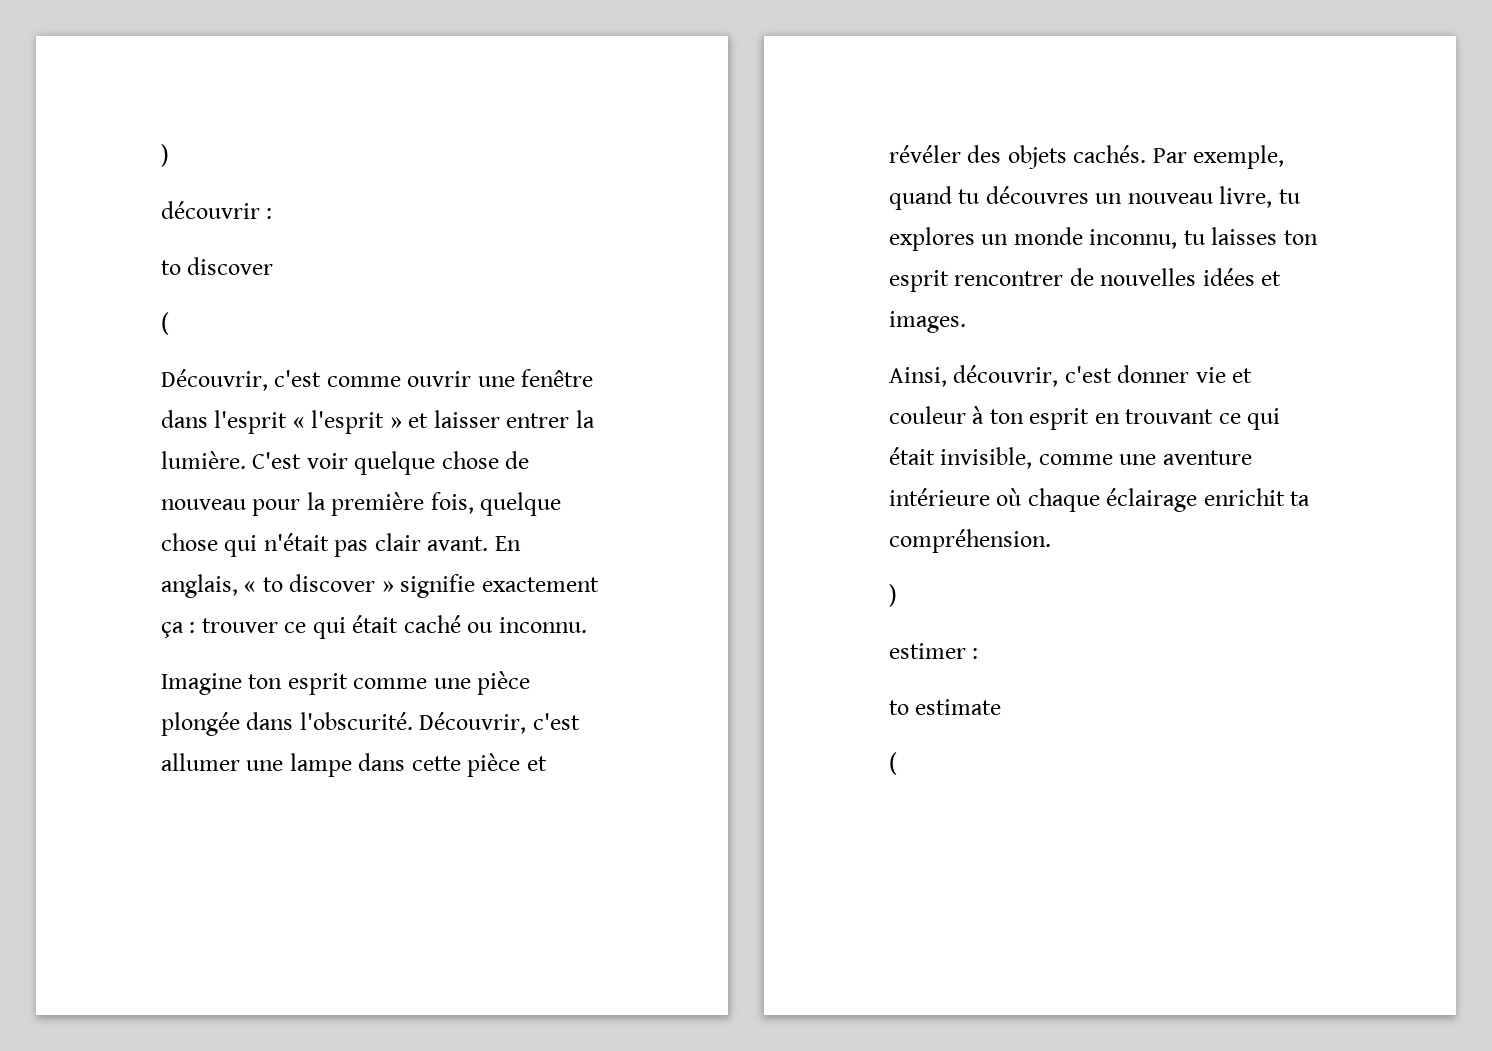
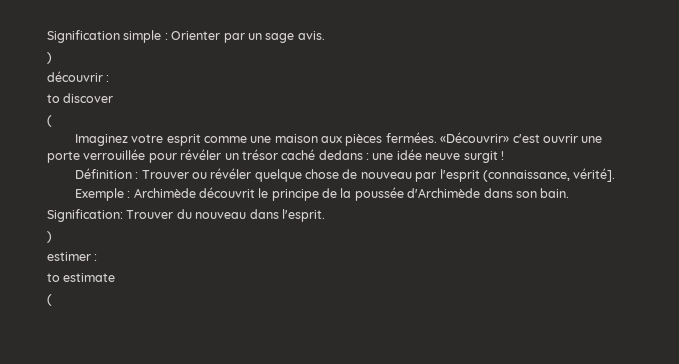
+ Signification simple : Orienter par un sage avis.
- Découvrir, c'est comme ouvrir une fenêtre dans l'esprit « l'esprit » et laisser entrer la lumière. C'est voir quelque chose de nouveau pour la première fois, quelque chose qui n'était pas clair avant. En anglais, « to discover » signifie exactement ça : trouver ce qui était caché ou inconnu.
- Imagine ton esprit comme une pièce plongée dans l'obscurité. Découvrir, c'est allumer une lampe dans cette pièce et révéler des objets cachés. Par exemple, quand tu découvres un nouveau livre, tu explores un monde inconnu, tu laisses ton esprit rencontrer de nouvelles idées et images.
- Ainsi, découvrir, c'est donner vie et couleur à ton esprit en trouvant ce qui était invisible, comme une aventure intérieure où chaque éclairage enrichit ta compréhension.
+ Imaginez votre esprit comme une maison aux pièces fermées. «Découvrir» c'est ouvrir une porte verrouillée pour révéler un trésor caché dedans : une idée neuve surgit !
+ Définition : Trouver ou révéler quelque chose de nouveau par l'esprit (connaissance, vérité].
+ Exemple : Archimède découvrit le principe de la poussée d'Archimède dans son bain.
+ Signification: Trouver du nouveau dans l'esprit.

